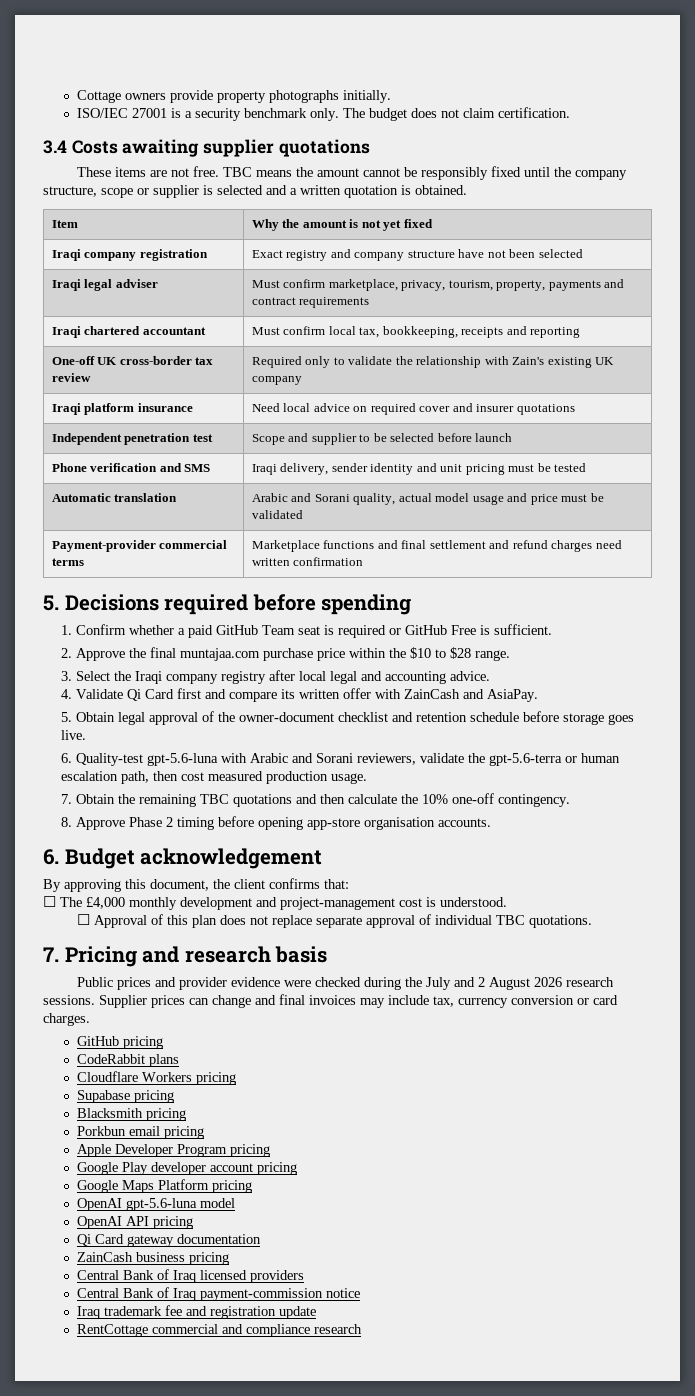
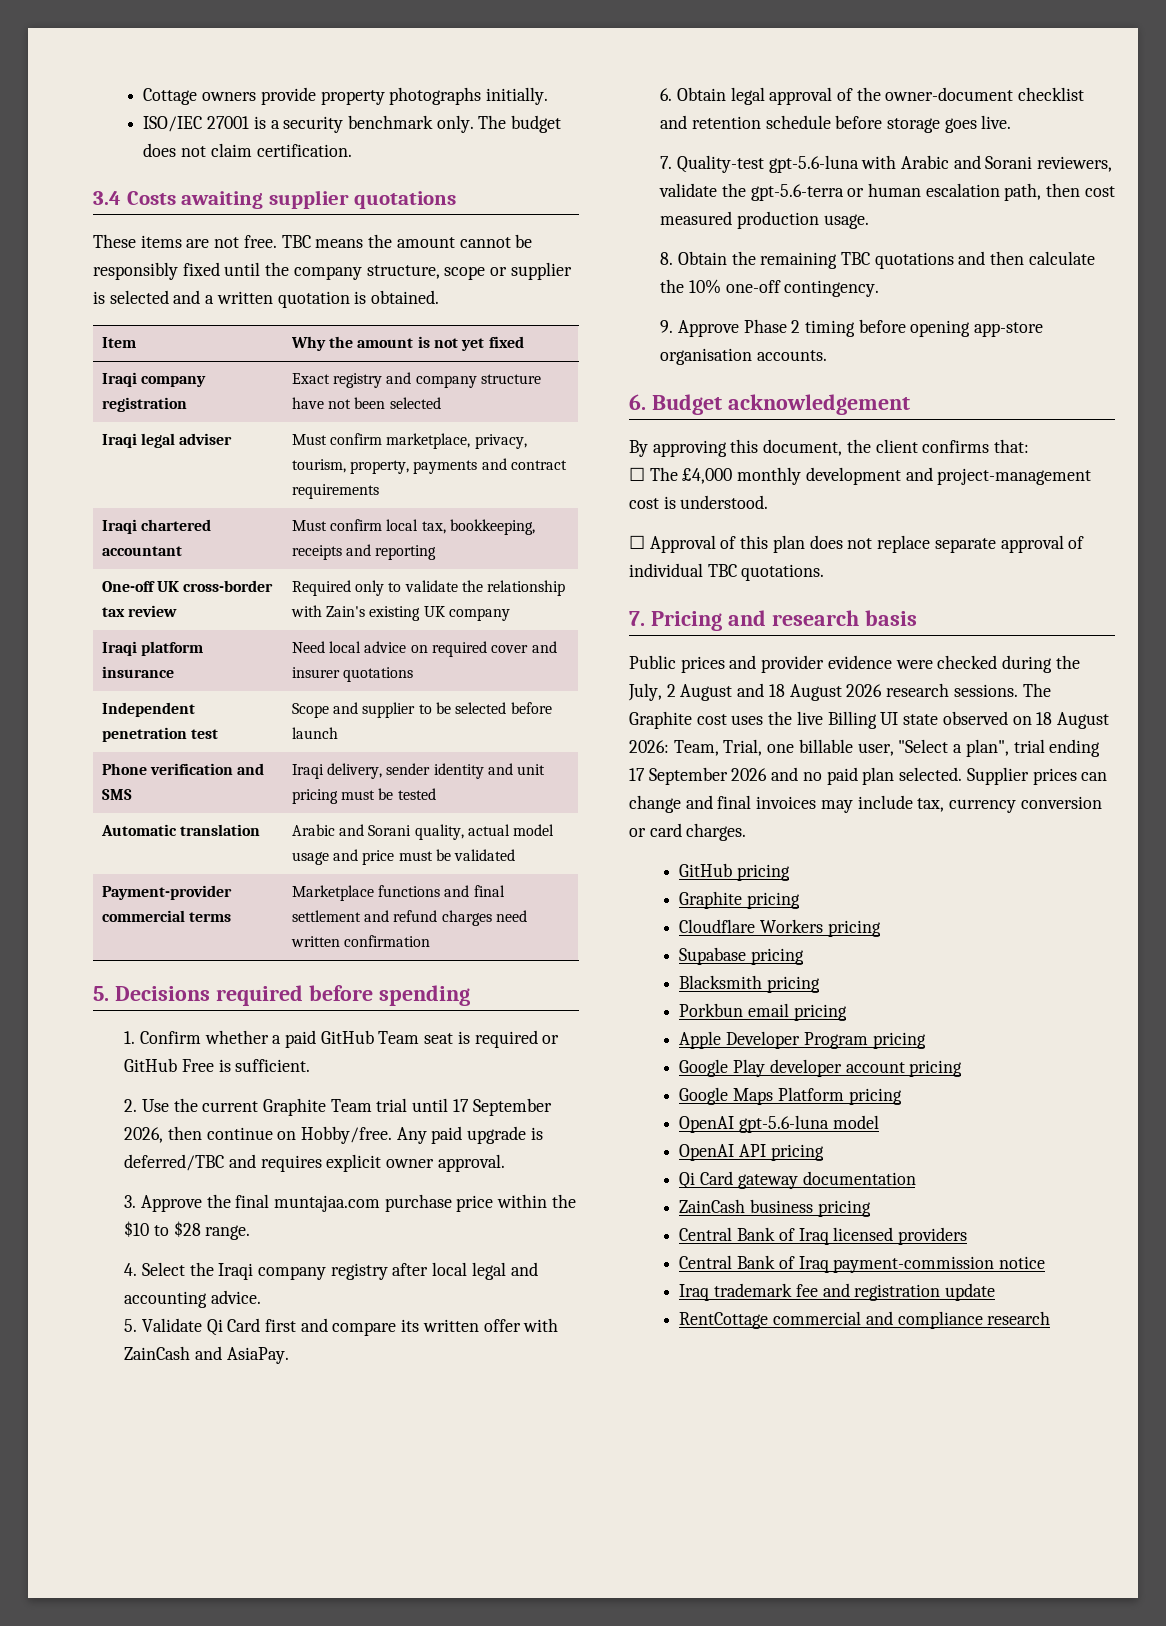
- 2. Approve the final muntajaa.com purchase price within the $10 to $28 range.
+ 2. Use the current Graphite Team trial until 17 September 2026, then continue on Hobby/free. Any paid upgrade is deferred/TBC and requires explicit owner approval.
+ 3. Approve the final muntajaa.com purchase price within the $10 to $28 range.
- 3. Select the Iraqi company registry after local legal and accounting advice.
+ 4. Select the Iraqi company registry after local legal and accounting advice.
- 4. Validate Qi Card first and compare its written offer with ZainCash and AsiaPay.
+ 5. Validate Qi Card first and compare its written offer with ZainCash and AsiaPay.
- 5. Obtain legal approval of the owner-document checklist and retention schedule before storage goes live.
+ 6. Obtain legal approval of the owner-document checklist and retention schedule before storage goes live.
- 6. Quality-test gpt-5.6-luna with Arabic and Sorani reviewers, validate the gpt-5.6-terra or human escalation path, then cost measured production usage.
+ 7. Quality-test gpt-5.6-luna with Arabic and Sorani reviewers, validate the gpt-5.6-terra or human escalation path, then cost measured production usage.
- 7. Obtain the remaining TBC quotations and then calculate the 10% one-off contingency.
+ 8. Obtain the remaining TBC quotations and then calculate the 10% one-off contingency.
- 8. Approve Phase 2 timing before opening app-store organisation accounts.
+ 9. Approve Phase 2 timing before opening app-store organisation accounts.
- Public prices and provider evidence were checked during the July and 2 August 2026 research sessions.
+ Public prices and provider evidence were checked during the July, 2 August and 18 August 2026 research sessions. The Graphite cost uses the live Billing UI state observed on 18 August 2026: Team, Trial, one billable user, "Select a plan", trial ending 17 September 2026 and no paid plan selected.
- CodeRabbit plans
+ Graphite pricing

